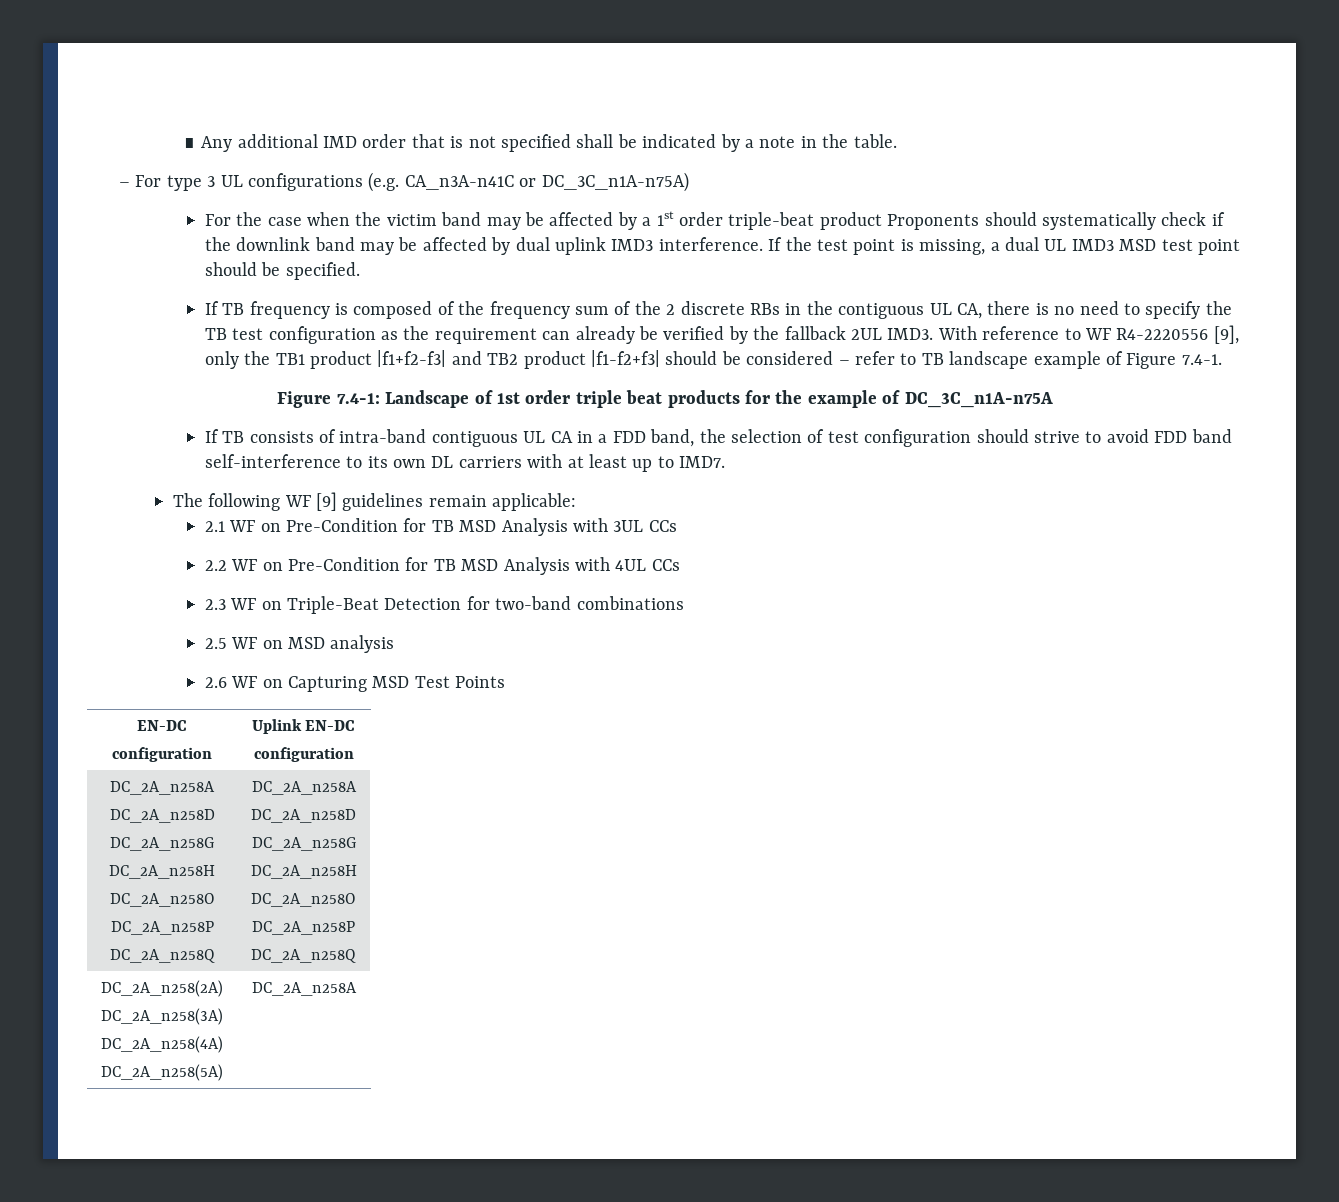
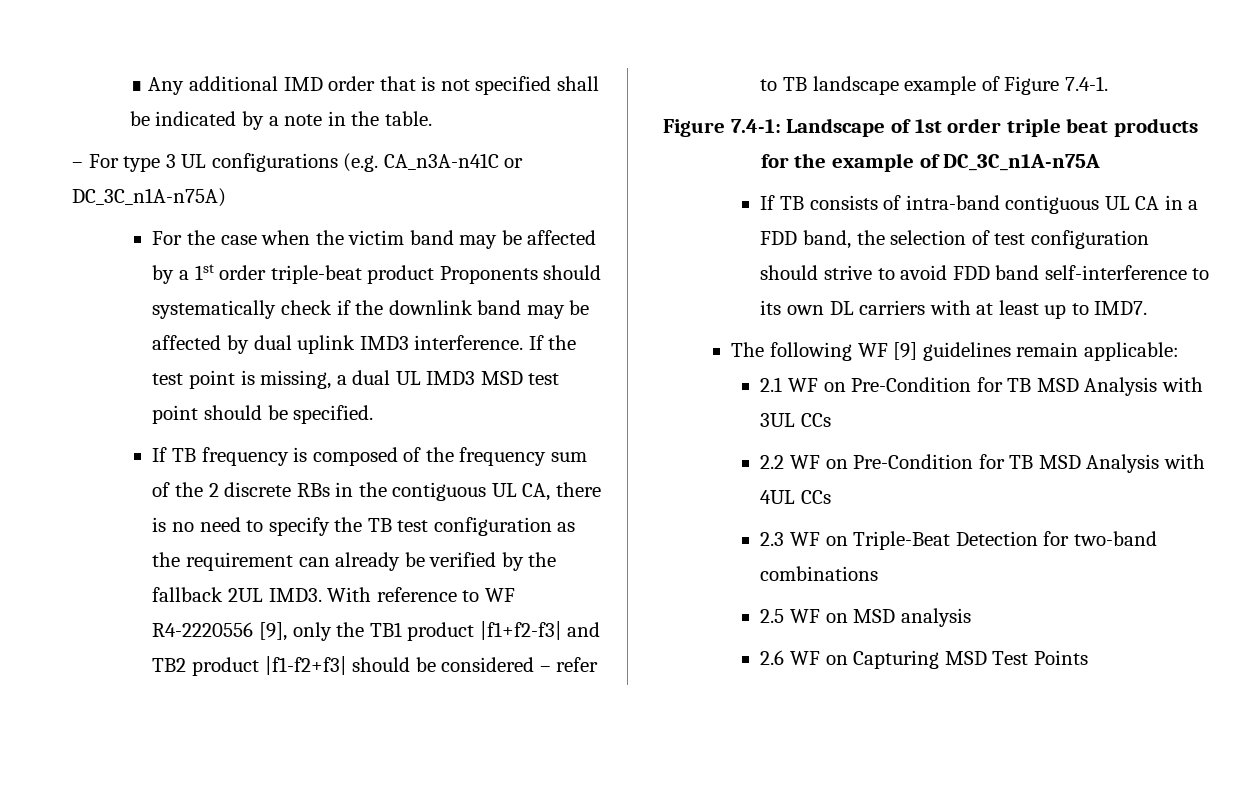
  2.6 WF on Capturing MSD Test Points
- EN-DC
- configuration | Uplink EN-DC
- configuration
- DC_2A_n258A
- DC_2A_n258D
- DC_2A_n258G
- DC_2A_n258H
- DC_2A_n258O
- DC_2A_n258P
- DC_2A_n258Q | DC_2A_n258A
- DC_2A_n258D
- DC_2A_n258G
- DC_2A_n258H
- DC_2A_n258O
- DC_2A_n258P
- DC_2A_n258Q
- DC_2A_n258(2A)
- DC_2A_n258(3A)
- DC_2A_n258(4A)
- DC_2A_n258(5A) | DC_2A_n258A

